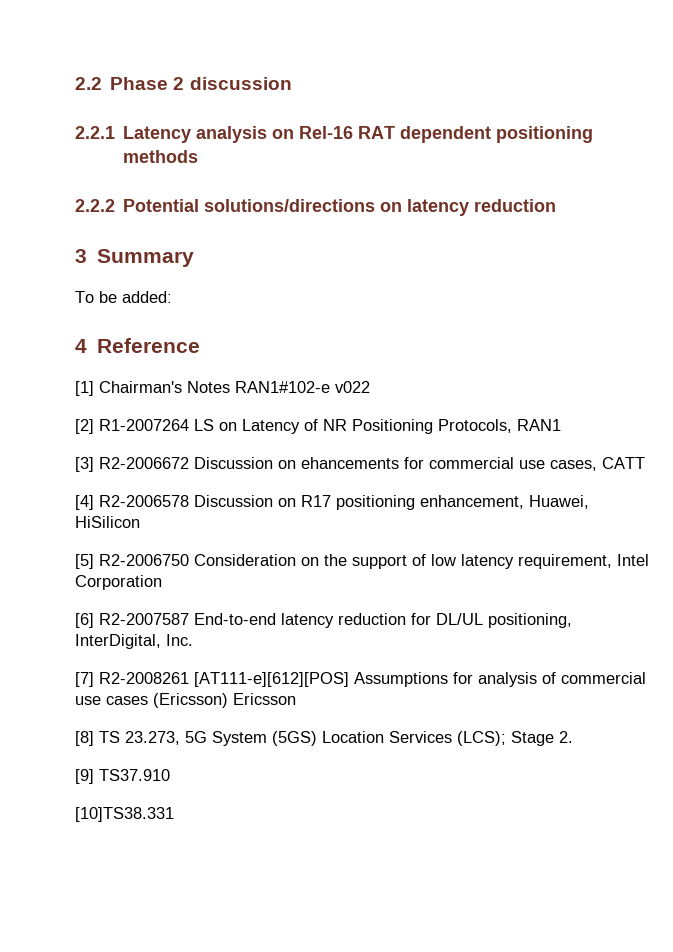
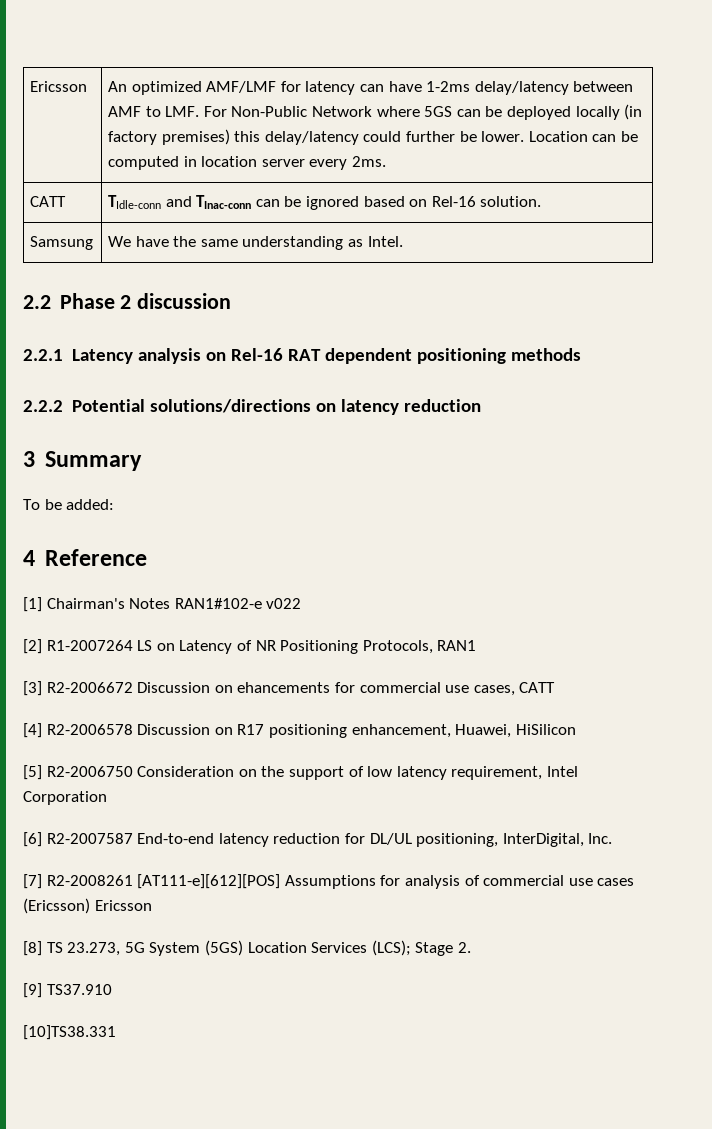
+ Ericsson | An optimized AMF/LMF for latency can have 1-2ms delay/latency between AMF to LMF. For Non-Public Network where 5GS can be deployed locally (in factory premises) this delay/latency could further be lower. Location can be computed in location server every 2ms.
+ CATT | TIdle-conn and TInac-conn can be ignored based on Rel-16 solution.
+ Samsung | We have the same understanding as Intel.

